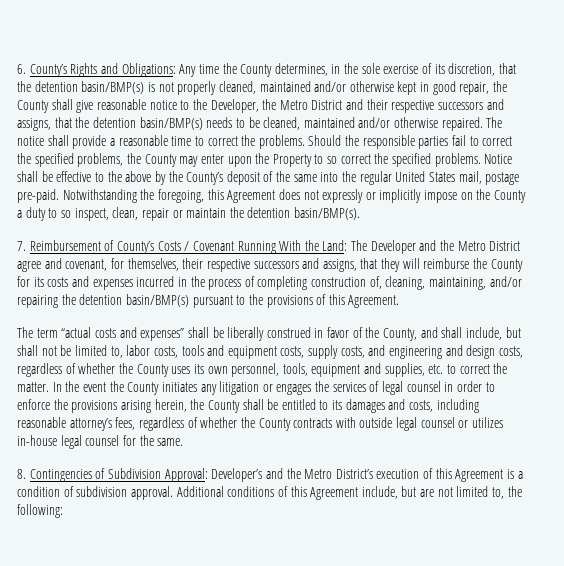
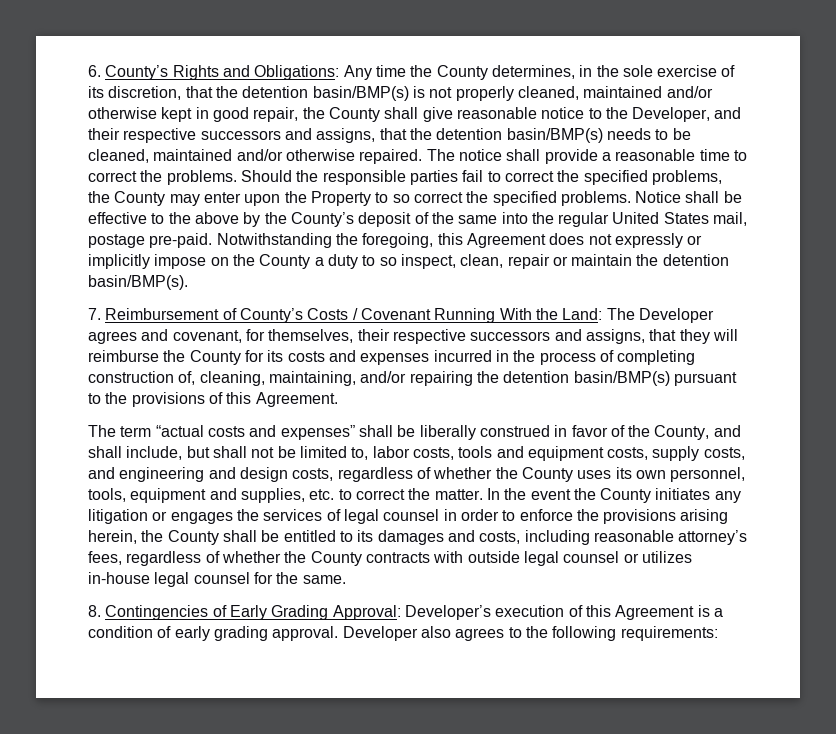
- 6. County’s Rights and Obligations: Any time the County determines, in the sole exercise of its discretion, that the detention basin/BMP(s) is not properly cleaned, maintained and/or otherwise kept in good repair, the County shall give reasonable notice to the Developer, the Metro District and their respective successors and assigns, that the detention basin/BMP(s) needs to be cleaned, maintained and/or otherwise repaired.
+ 6. County’s Rights and Obligations: Any time the County determines, in the sole exercise of its discretion, that the detention basin/BMP(s) is not properly cleaned, maintained and/or otherwise kept in good repair, the County shall give reasonable notice to the Developer, and their respective successors and assigns, that the detention basin/BMP(s) needs to be cleaned, maintained and/or otherwise repaired.
- 7. Reimbursement of County’s Costs / Covenant Running With the Land: The Developer and the Metro District agree and covenant, for themselves, their respective successors and assigns, that they will reimburse the County for its costs and expenses incurred in the process of completing construction of, cleaning, maintaining, and/or repairing the detention basin/BMP(s) pursuant to the provisions of this Agreement.
+ 7. Reimbursement of County’s Costs / Covenant Running With the Land: The Developer agrees and covenant, for themselves, their respective successors and assigns, that they will reimburse the County for its costs and expenses incurred in the process of completing construction of, cleaning, maintaining, and/or repairing the detention basin/BMP(s) pursuant to the provisions of this Agreement.
- 8. Contingencies of Subdivision Approval: Developer’s and the Metro District’s execution of this Agreement is a condition of subdivision approval. Additional conditions of this Agreement include, but are not limited to, the following:
+ 8. Contingencies of Early Grading Approval: Developer’s execution of this Agreement is a condition of early grading approval. Developer also agrees to the following requirements:

